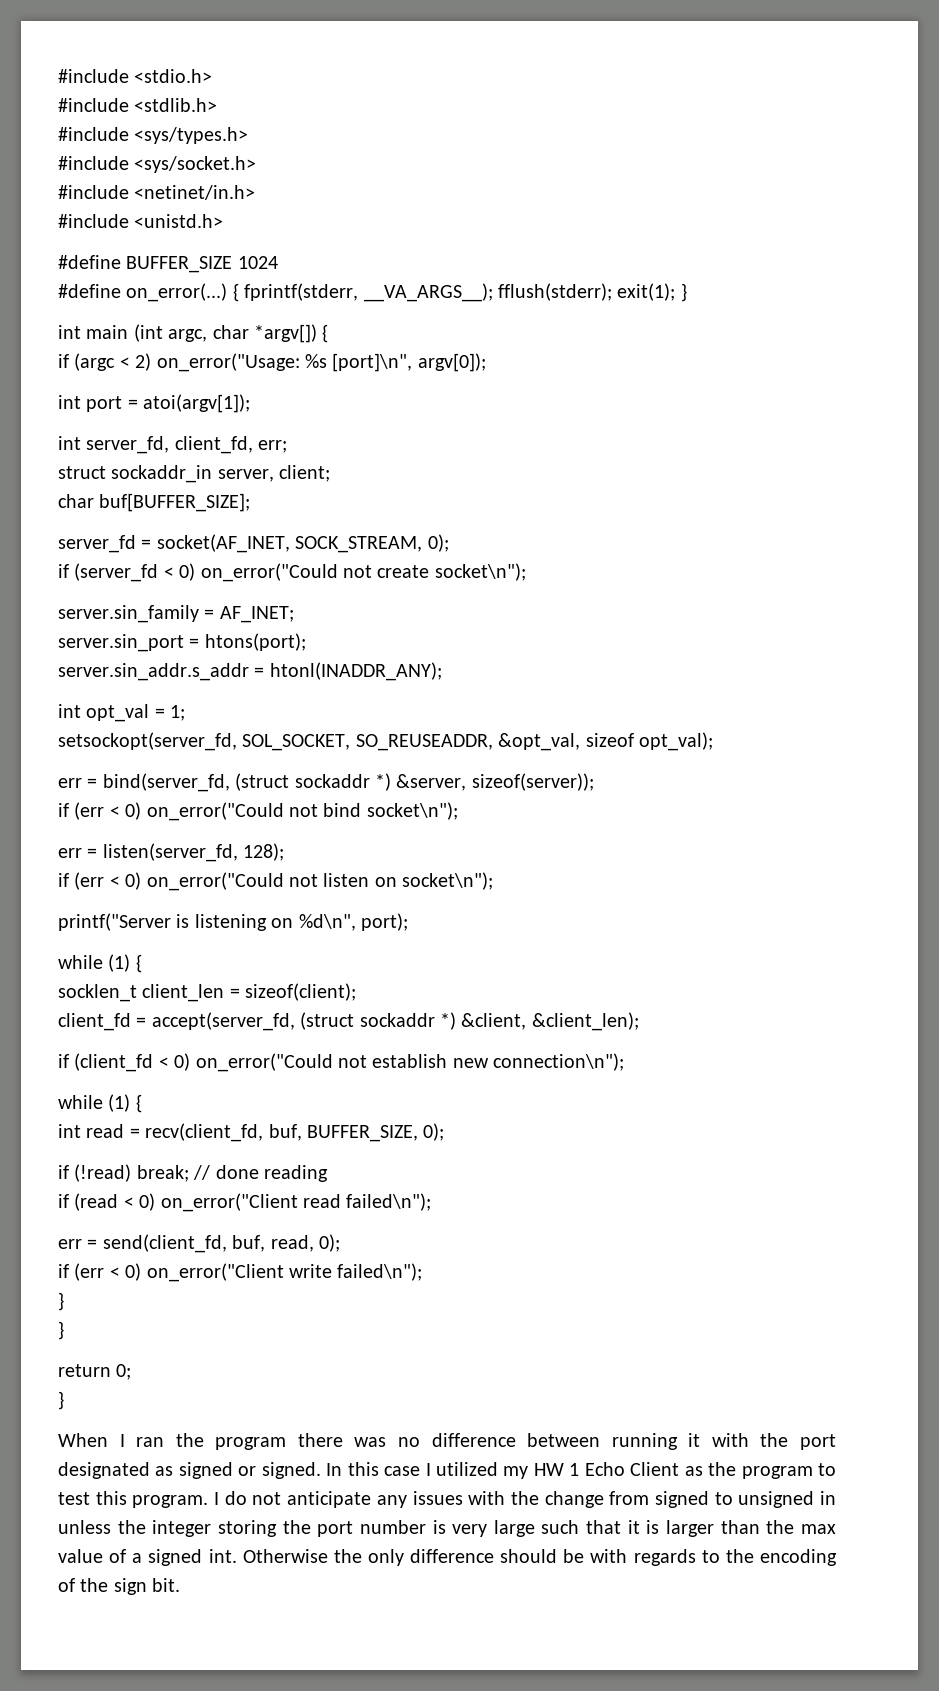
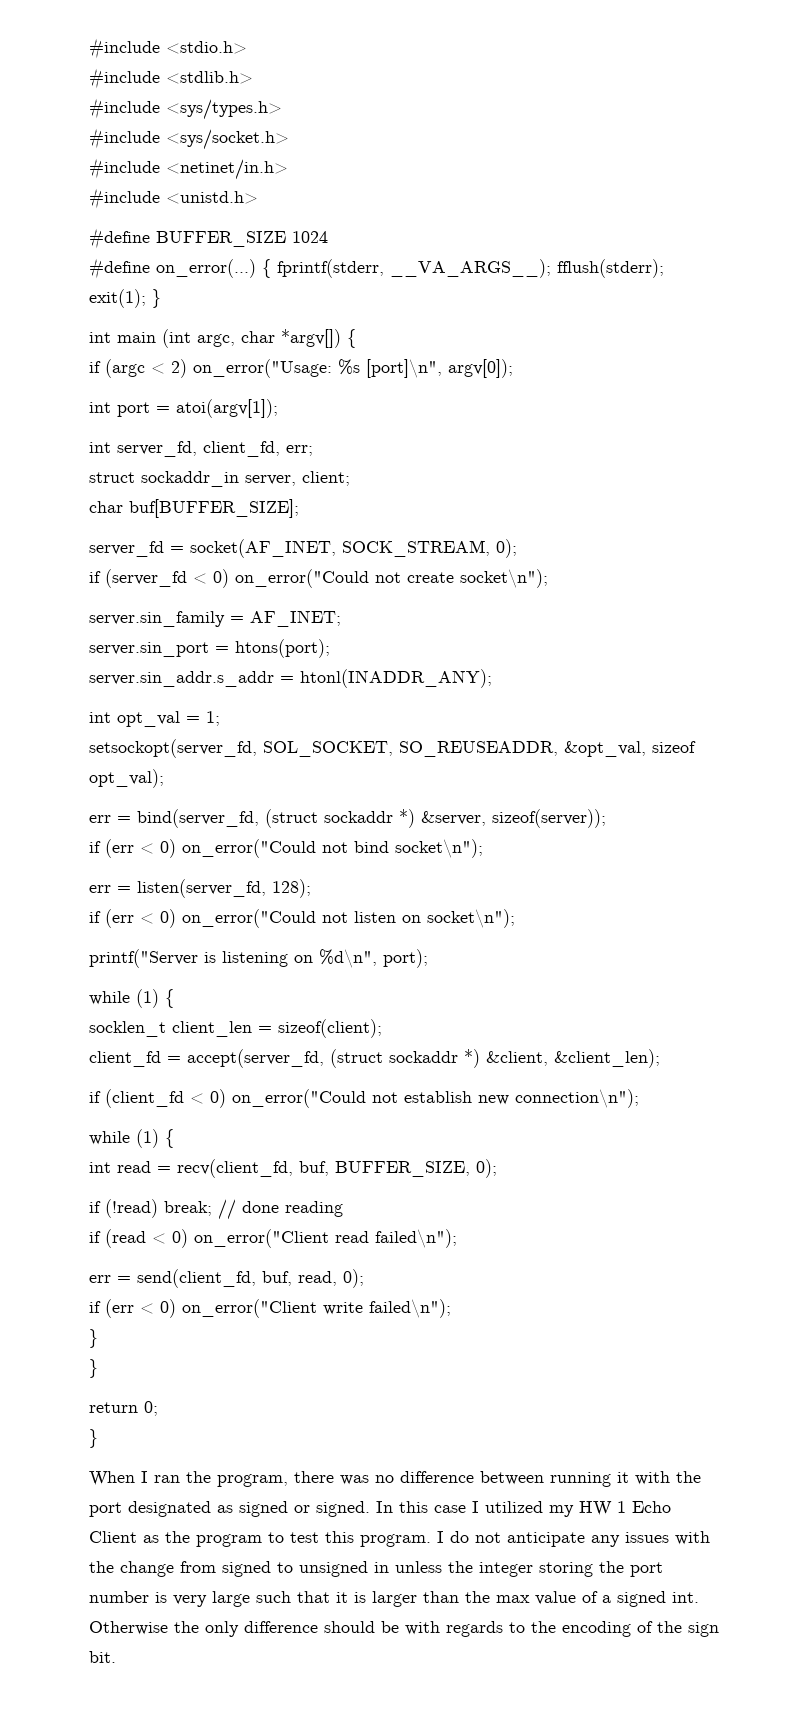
- When I ran the program there was no difference between running it with the port designated as signed or signed.
+ When I ran the program, there was no difference between running it with the port designated as signed or signed.

